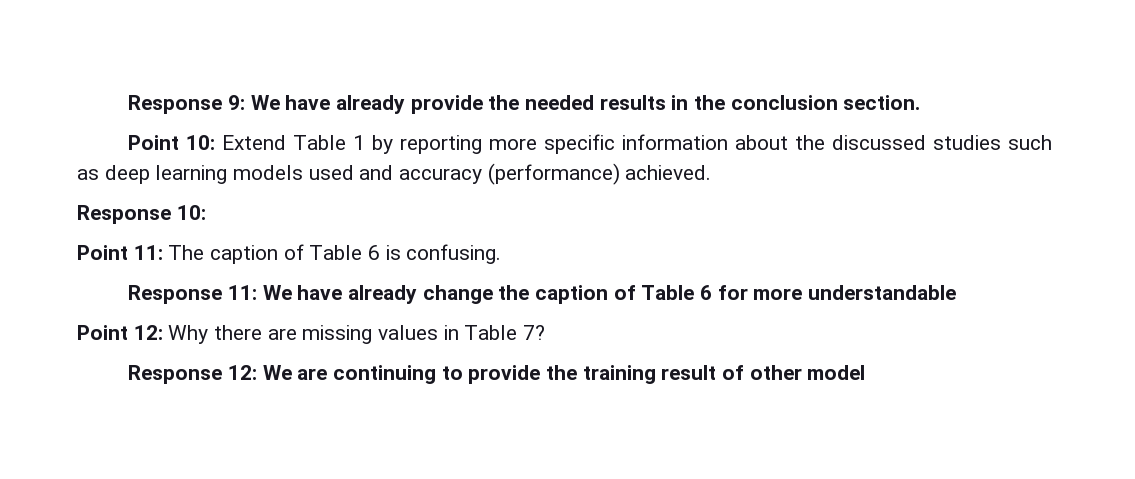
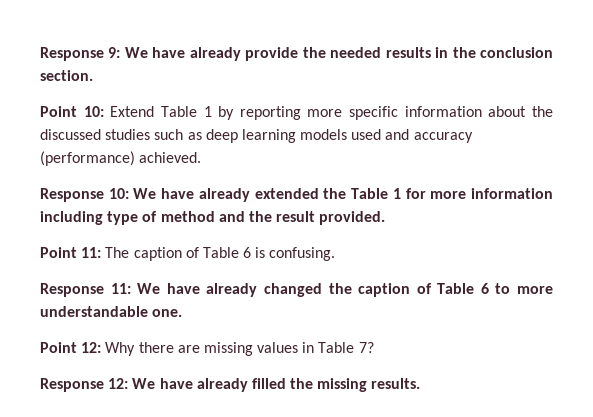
- Response 10:
+ Response 10: We have already extended the Table 1 for more information including type of method and the result provided.
- Response 11: We have already change the caption of Table 6 for more understandable
+ Response 11: We have already changed the caption of Table 6 to more understandable one.
- Response 12: We are continuing to provide the training result of other model
+ Response 12: We have already filled the missing results.

